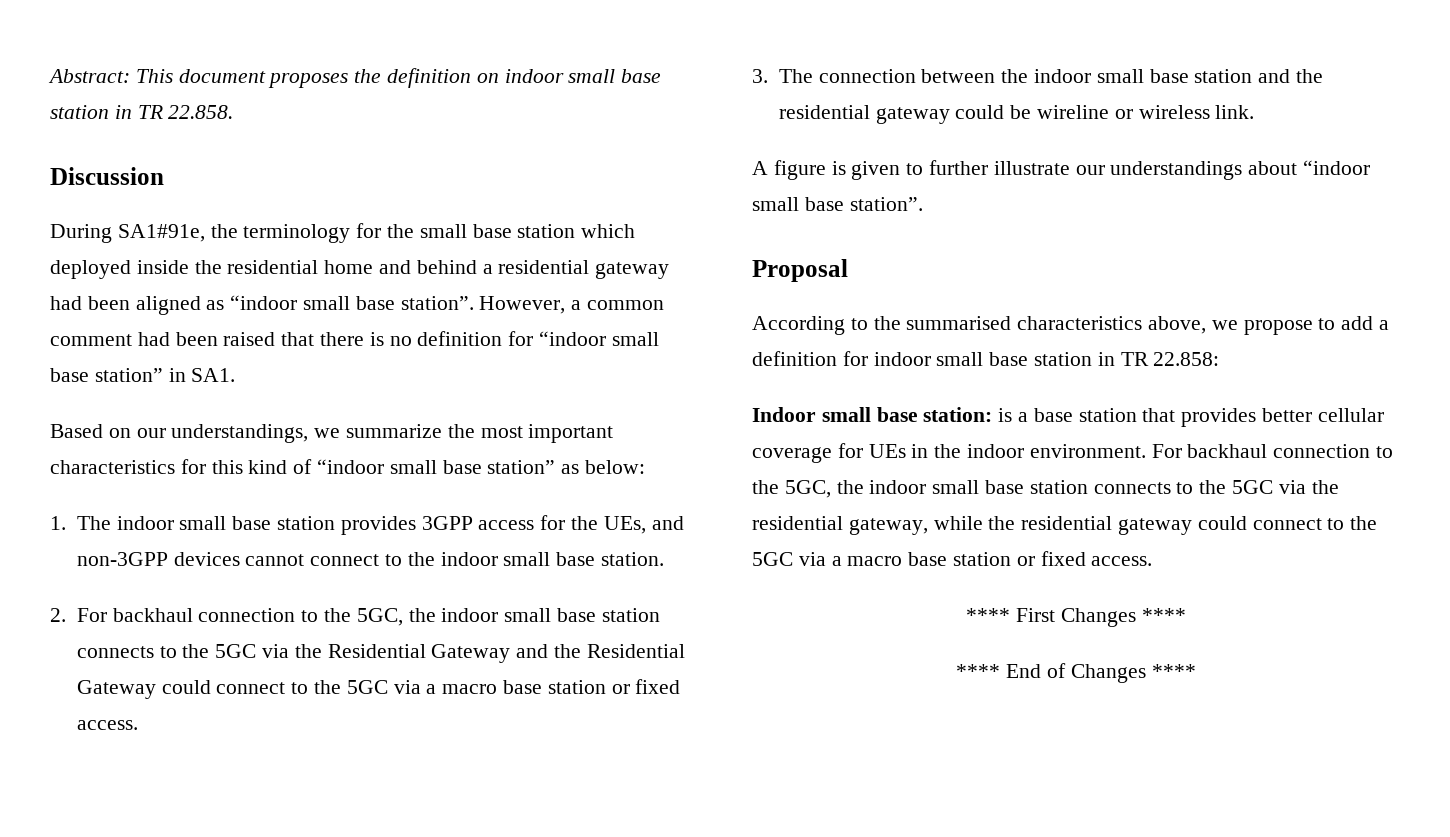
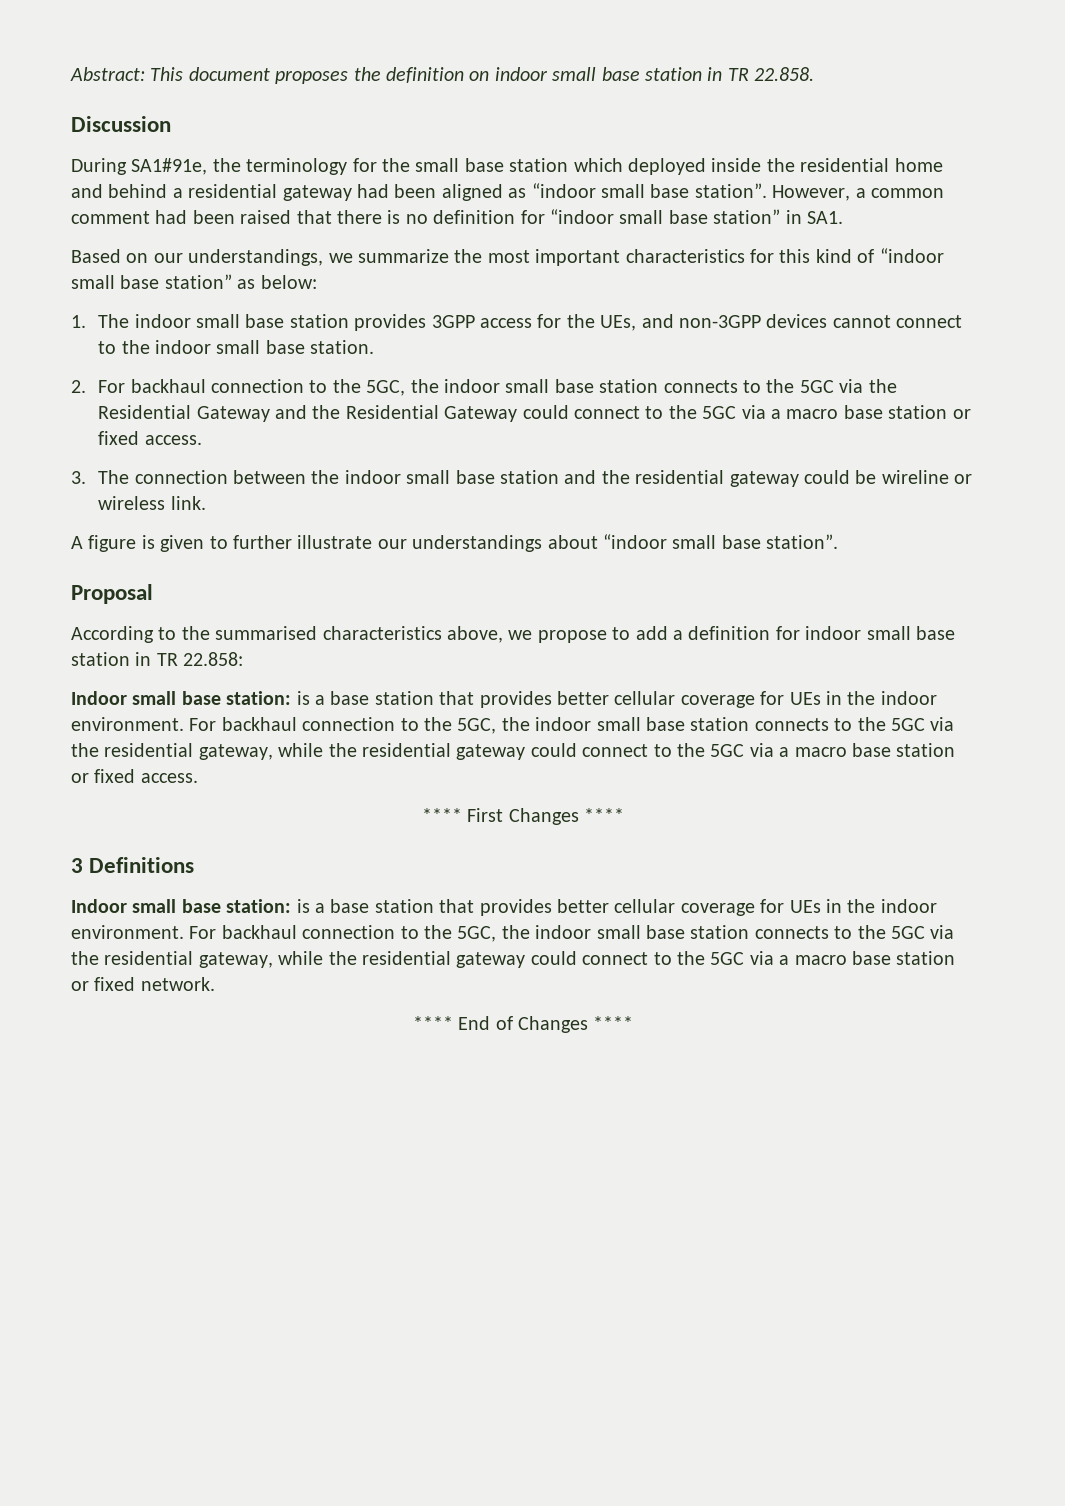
+ 3 Definitions
+ Indoor small base station: is a base station that provides better cellular coverage for UEs in the indoor environment. For backhaul connection to the 5GC, the indoor small base station connects to the 5GC via the residential gateway, while the residential gateway could connect to the 5GC via a macro base station or fixed network.

